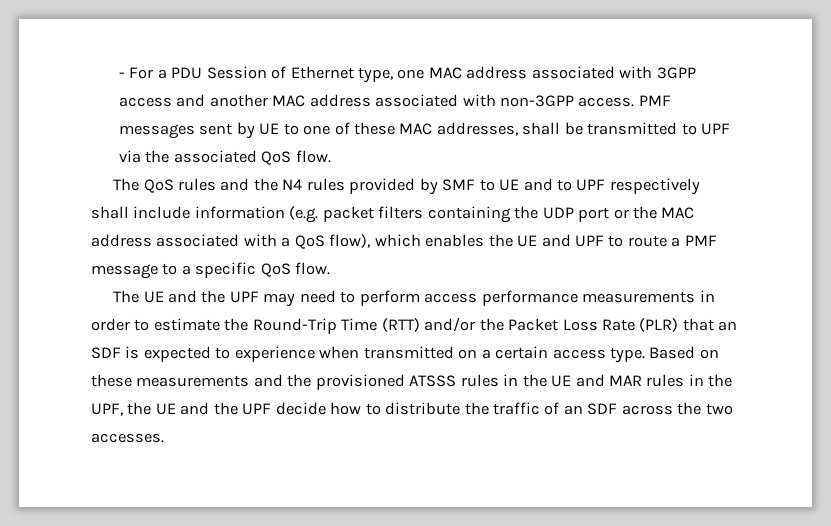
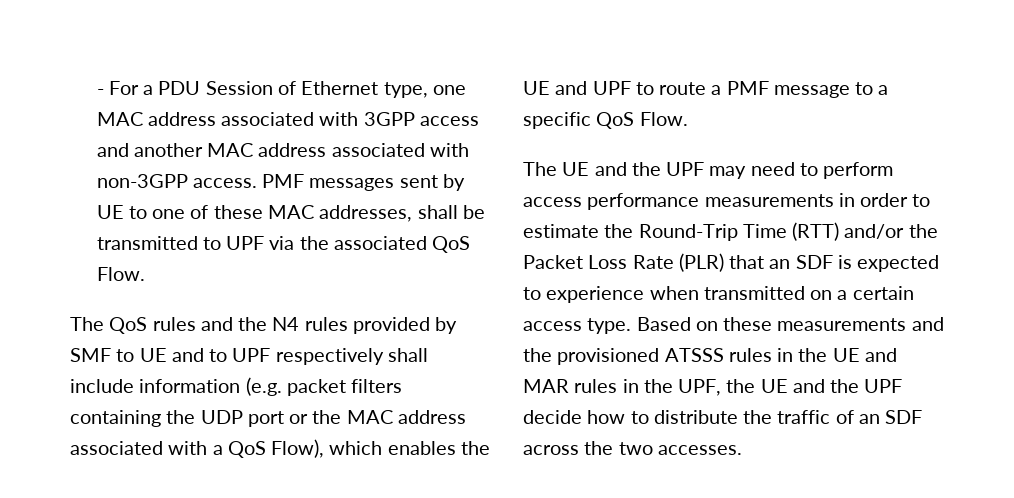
- PMF messages sent by UE to one of these MAC addresses, shall be transmitted to UPF via the associated QoS flow.
+ PMF messages sent by UE to one of these MAC addresses, shall be transmitted to UPF via the associated QoS Flow.
- The QoS rules and the N4 rules provided by SMF to UE and to UPF respectively shall include information (e.g. packet filters containing the UDP port or the MAC address associated with a QoS flow), which enables the UE and UPF to route a PMF message to a specific QoS flow.
+ The QoS rules and the N4 rules provided by SMF to UE and to UPF respectively shall include information (e.g. packet filters containing the UDP port or the MAC address associated with a QoS Flow), which enables the UE and UPF to route a PMF message to a specific QoS Flow.

